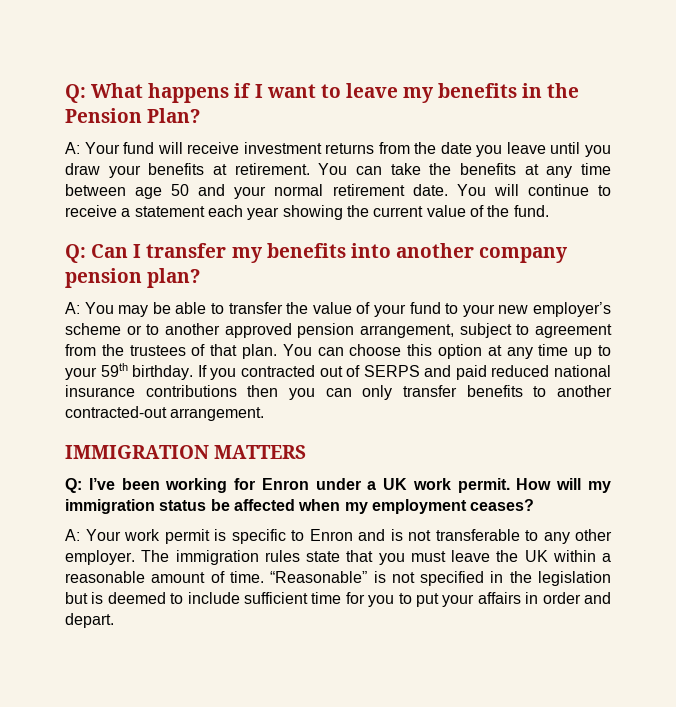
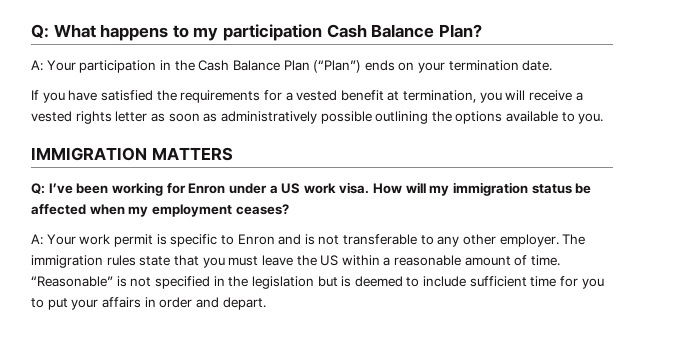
- Q: What happens if I want to leave my benefits in the Pension Plan?
- A: Your fund will receive investment returns from the date you leave until you draw your benefits at retirement. You can take the benefits at any time between age 50 and your normal retirement date. You will continue to receive a statement each year showing the current value of the fund.
- Q: Can I transfer my benefits into another company pension plan?
- A: You may be able to transfer the value of your fund to your new employer’s scheme or to another approved pension arrangement, subject to agreement from the trustees of that plan. You can choose this option at any time up to your 59th birthday. If you contracted out of SERPS and paid reduced national insurance contributions then you can only transfer benefits to another contracted-out arrangement.
+ Q: What happens to my participation Cash Balance Plan?
+ A: Your participation in the Cash Balance Plan (“Plan”) ends on your termination date.
+ If you have satisfied the requirements for a vested benefit at termination, you will receive a vested rights letter as soon as administratively possible outlining the options available to you.
- Q: I’ve been working for Enron under a UK work permit.
+ Q: I’ve been working for Enron under a US work visa.
- The immigration rules state that you must leave the UK within a reasonable amount of time.
+ The immigration rules state that you must leave the US within a reasonable amount of time.

